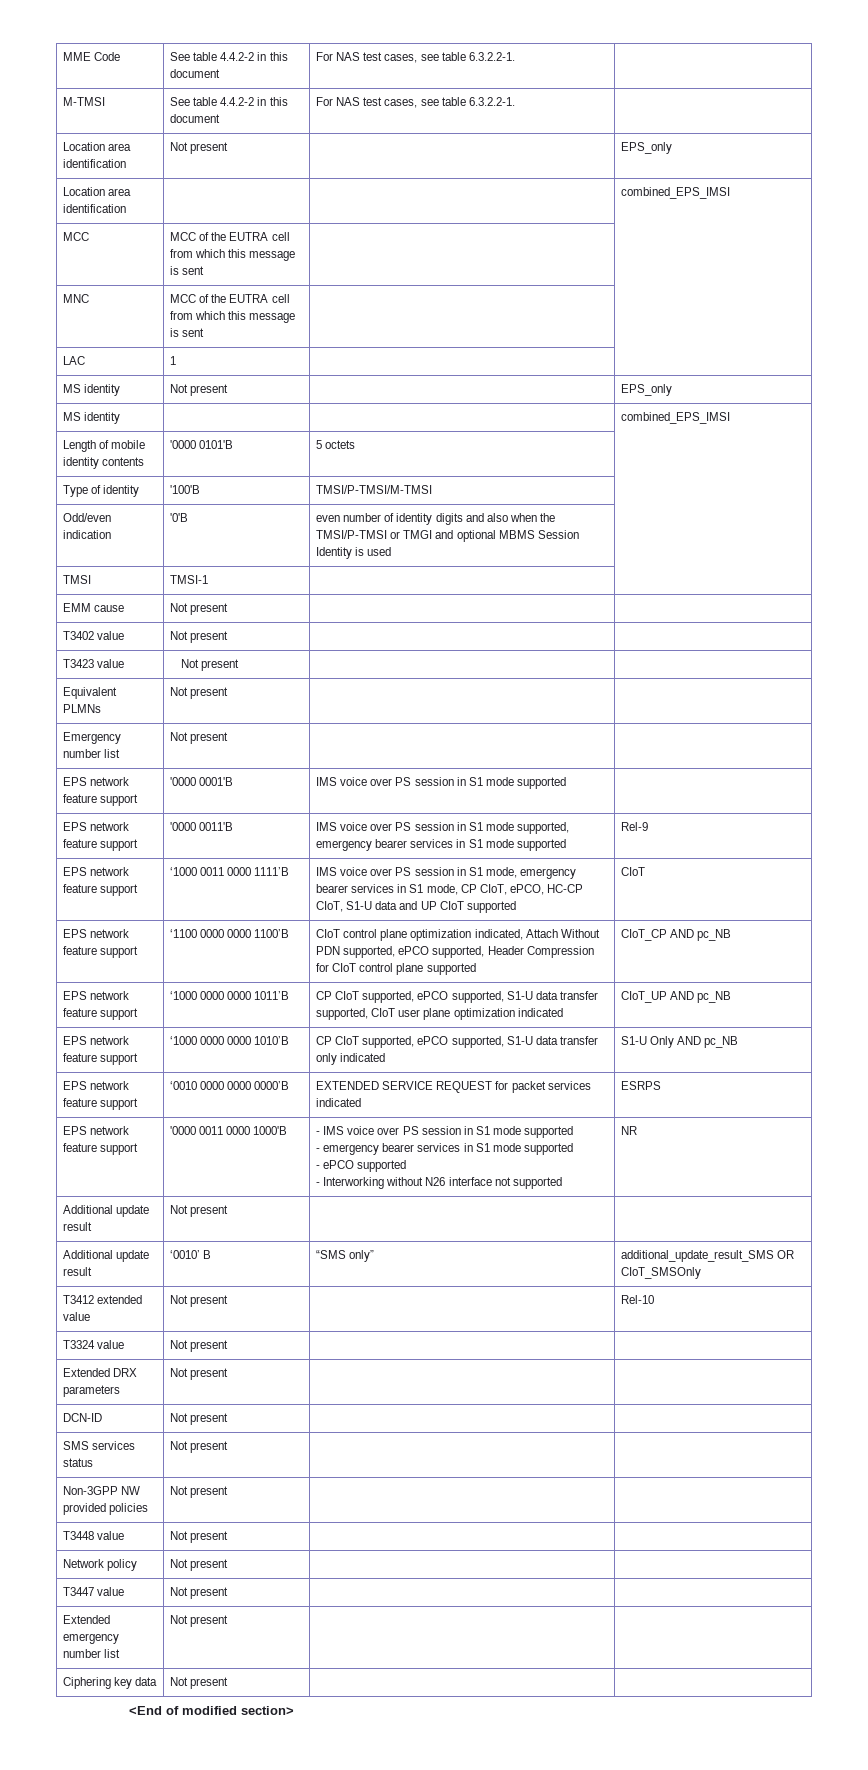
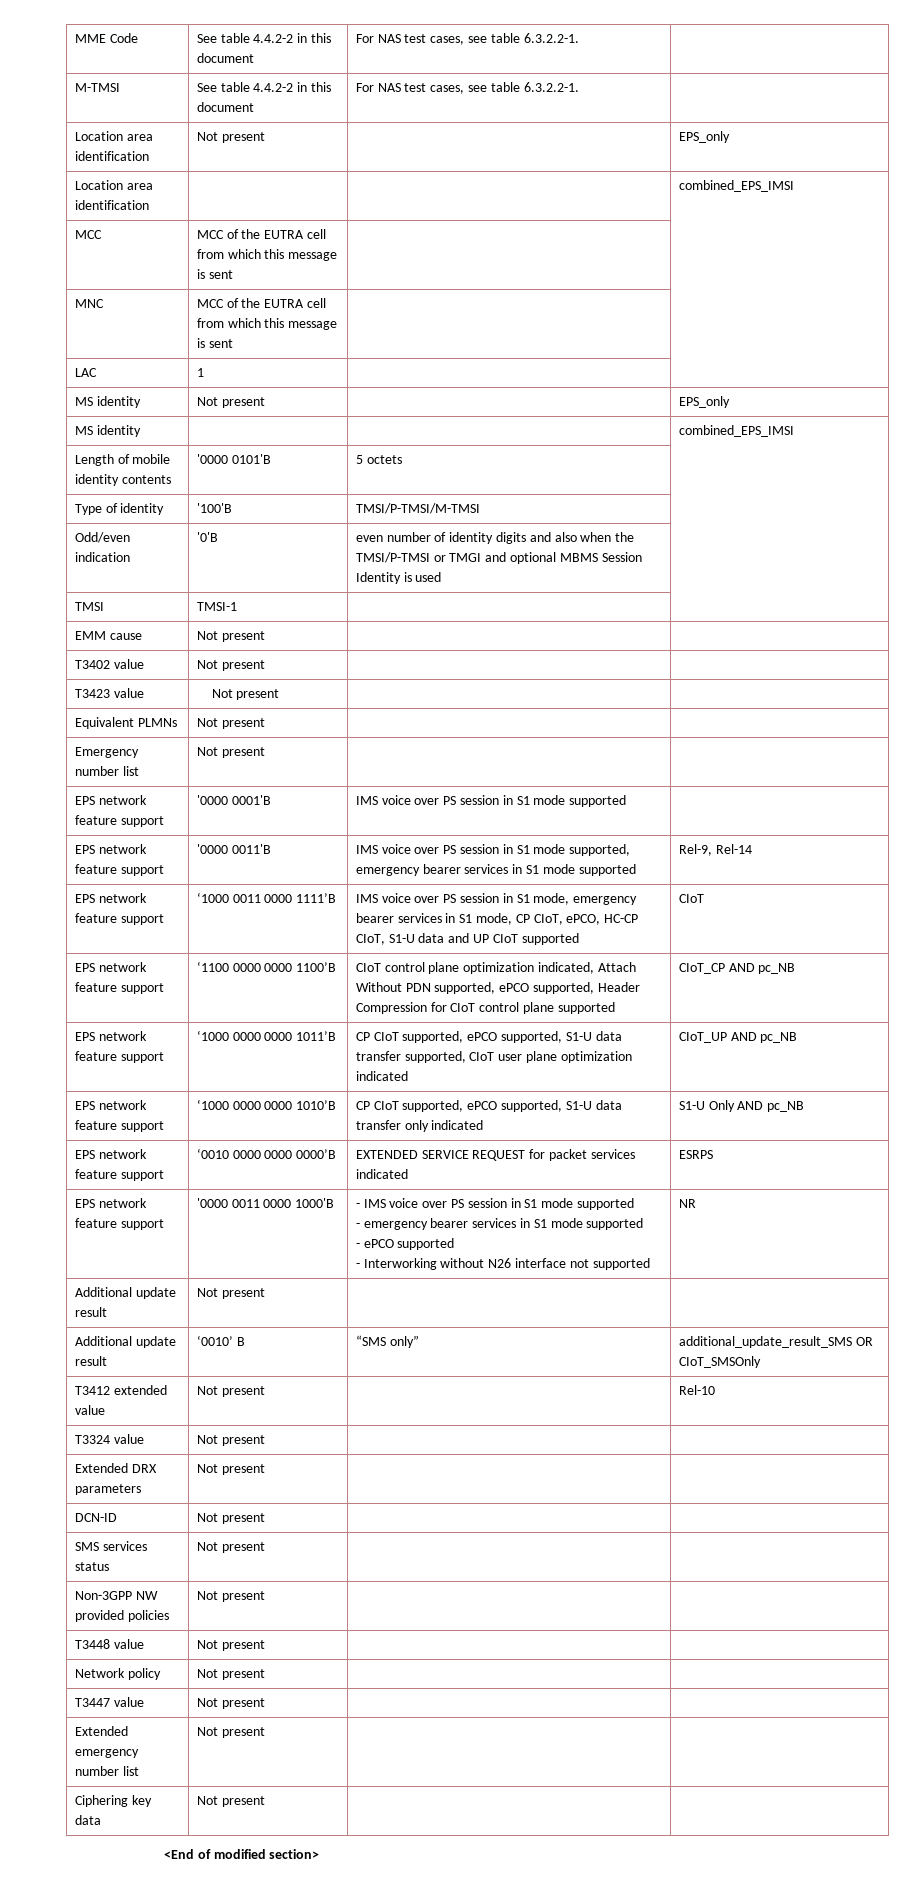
- EPS network feature support | '0000 0011'B | IMS voice over PS session in S1 mode supported, emergency bearer services in S1 mode supported | Rel-9
+ EPS network feature support | '0000 0011'B | IMS voice over PS session in S1 mode supported, emergency bearer services in S1 mode supported | Rel-9, Rel-14

